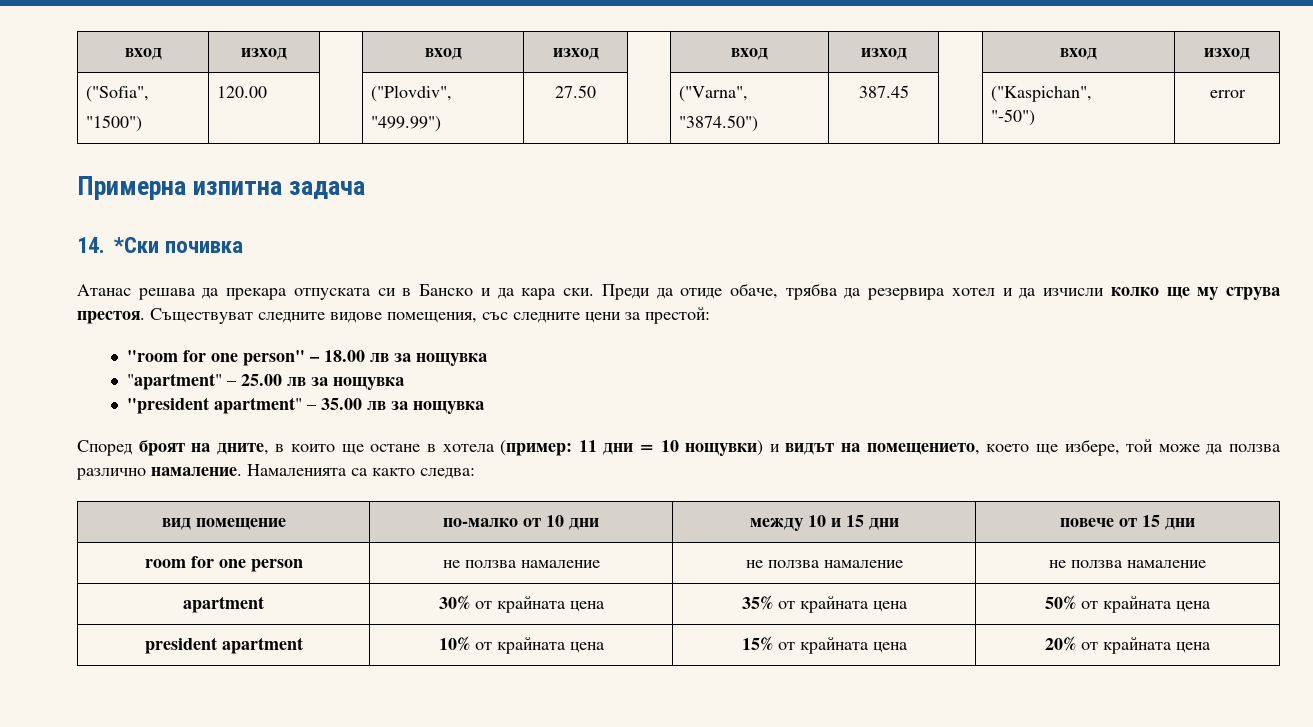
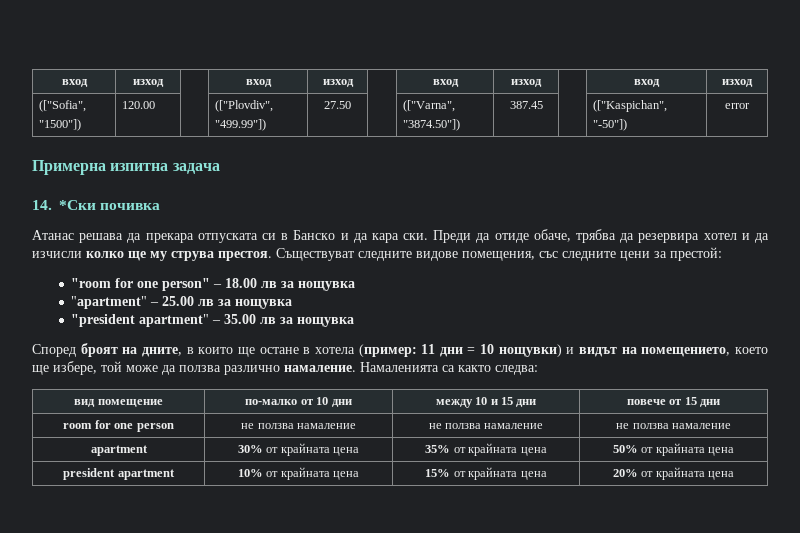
- ("Sofia",
- "1500") | 120.00 | | ("Plovdiv",
- "499.99") | 27.50 | | ("Varna",
- "3874.50") | 387.45 | | ("Kaspichan",
- "-50") | error
+ (["Sofia",
+ "1500"]) | 120.00 | | (["Plovdiv",
+ "499.99"]) | 27.50 | | (["Varna",
+ "3874.50"]) | 387.45 | | (["Kaspichan",
+ "-50"]) | error

